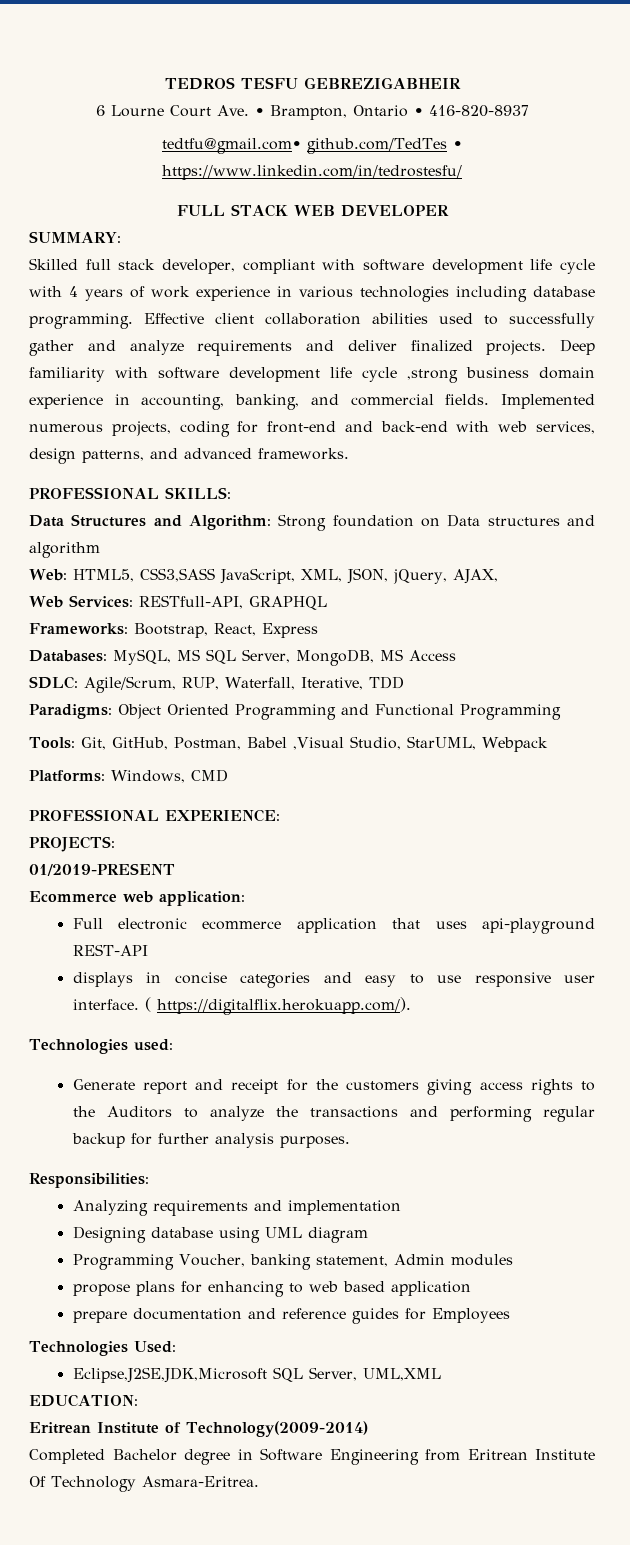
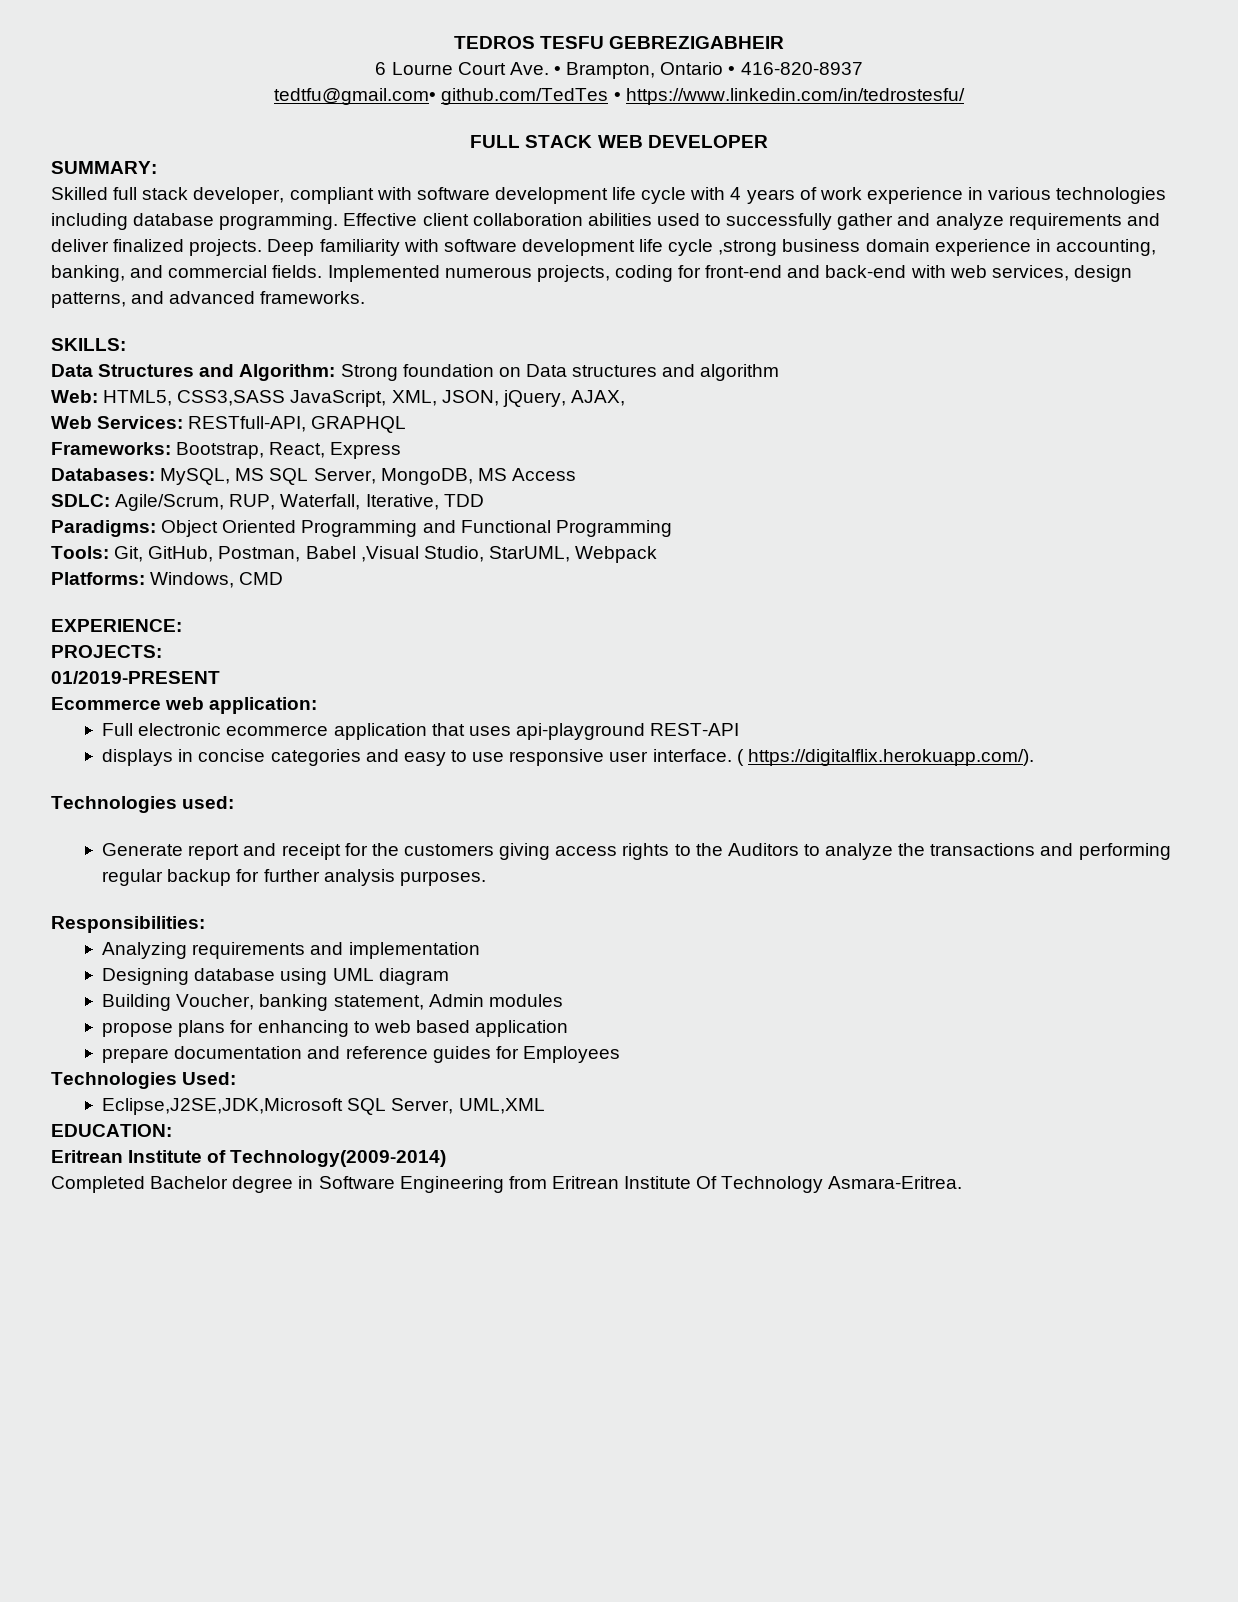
- PROFESSIONAL SKILLS:
+ SKILLS:
- PROFESSIONAL EXPERIENCE:
+ EXPERIENCE:
- Programming Voucher, banking statement, Admin modules
+ Building Voucher, banking statement, Admin modules

